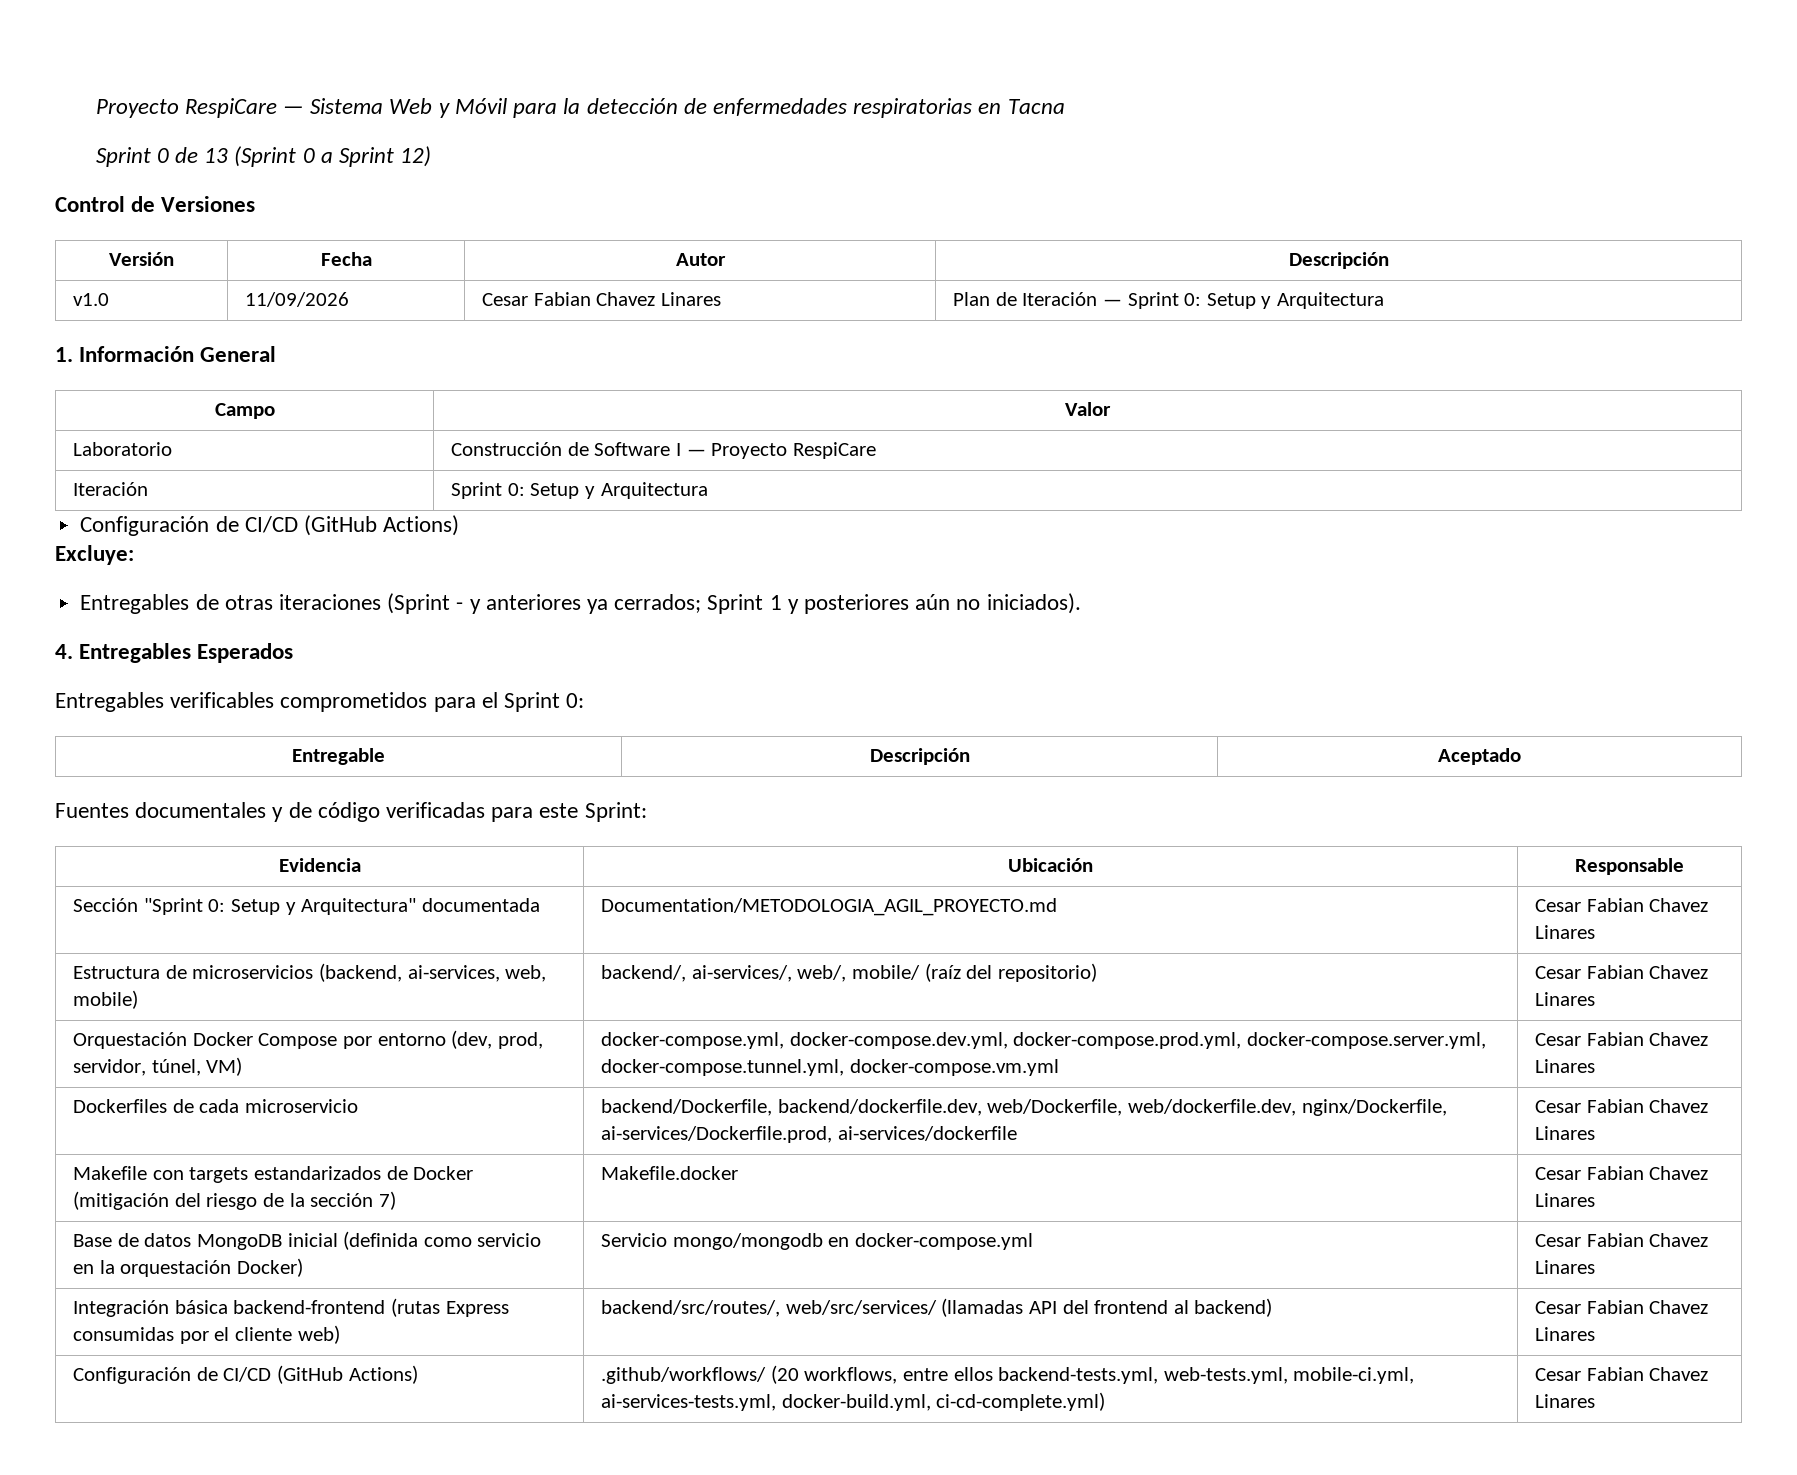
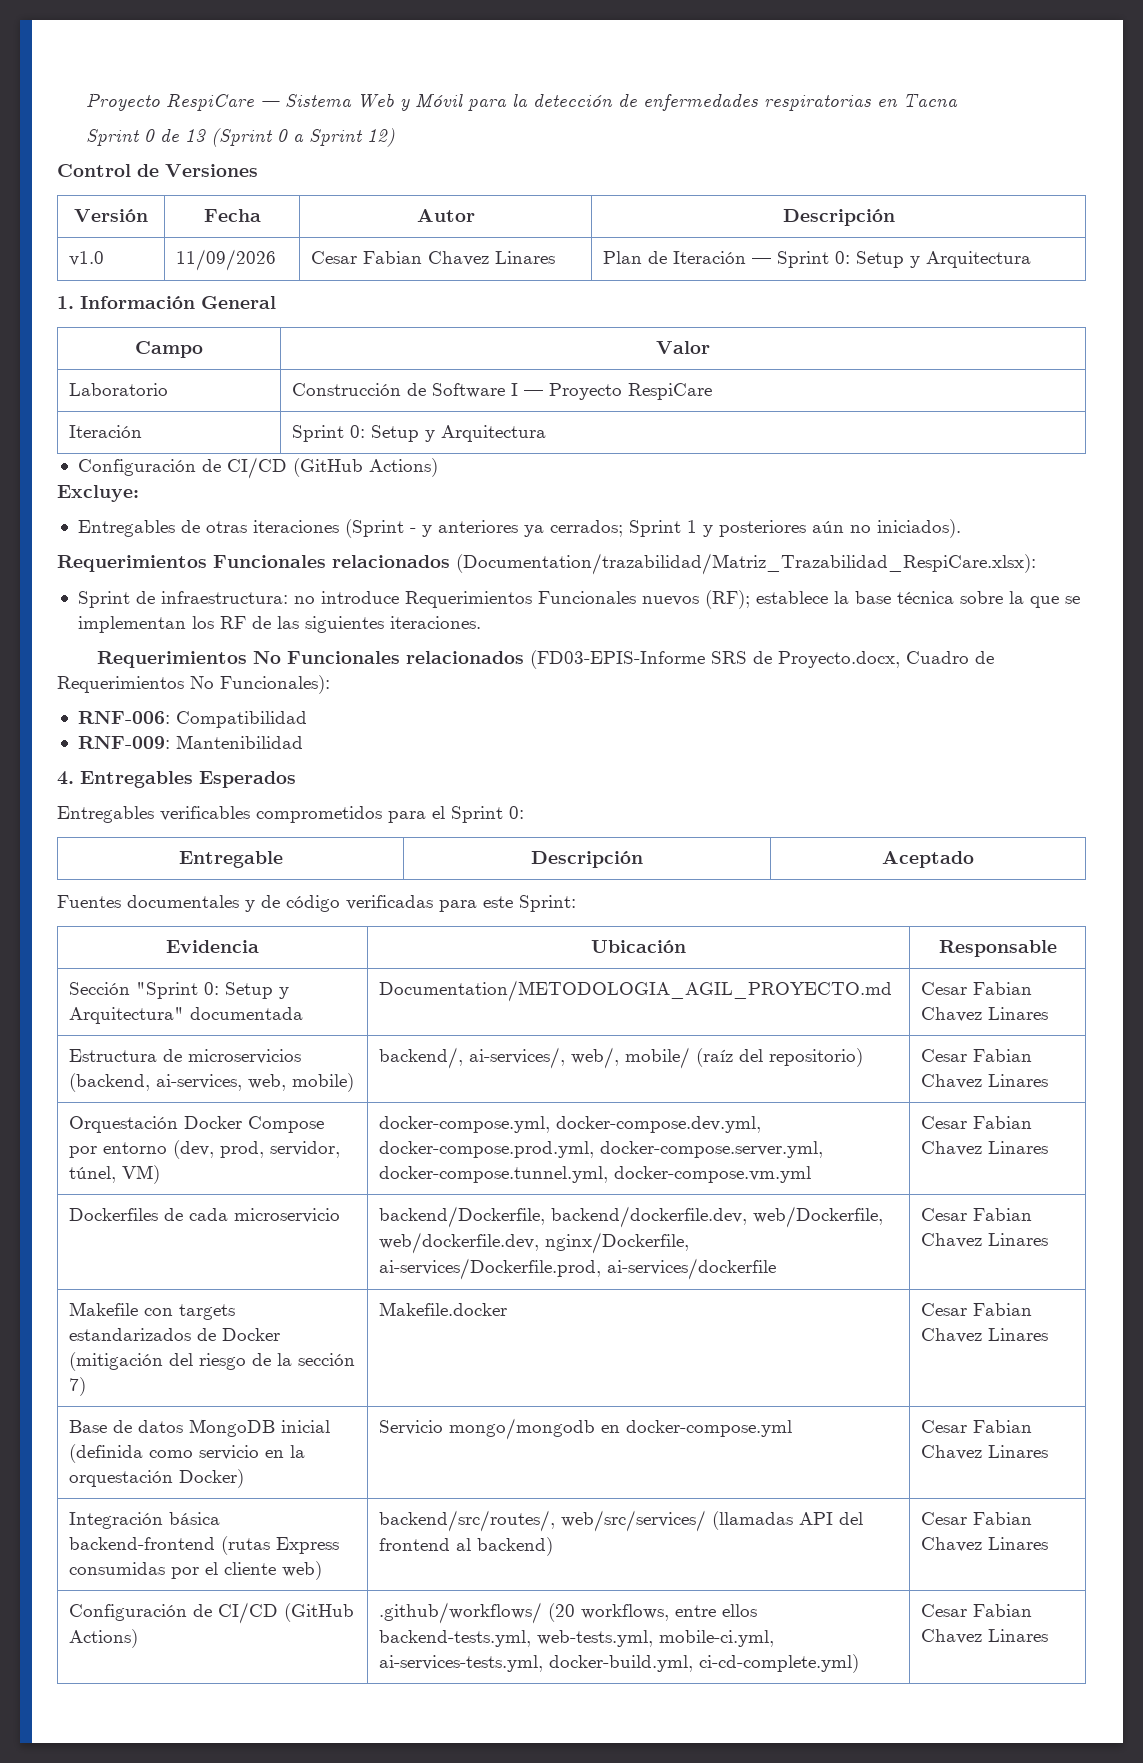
+ Requerimientos Funcionales relacionados (Documentation/trazabilidad/Matriz_Trazabilidad_RespiCare.xlsx):
+ Sprint de infraestructura: no introduce Requerimientos Funcionales nuevos (RF); establece la base técnica sobre la que se implementan los RF de las siguientes iteraciones.
+ Requerimientos No Funcionales relacionados (FD03-EPIS-Informe SRS de Proyecto.docx, Cuadro de Requerimientos No Funcionales):
+ RNF-006: Compatibilidad
+ RNF-009: Mantenibilidad

